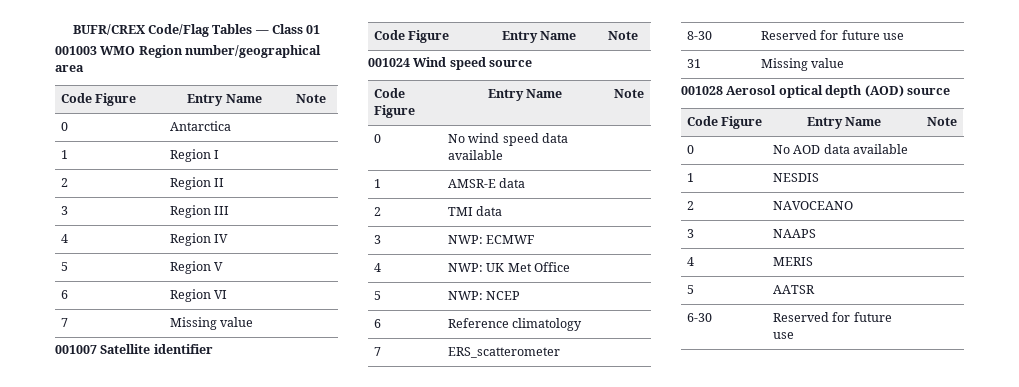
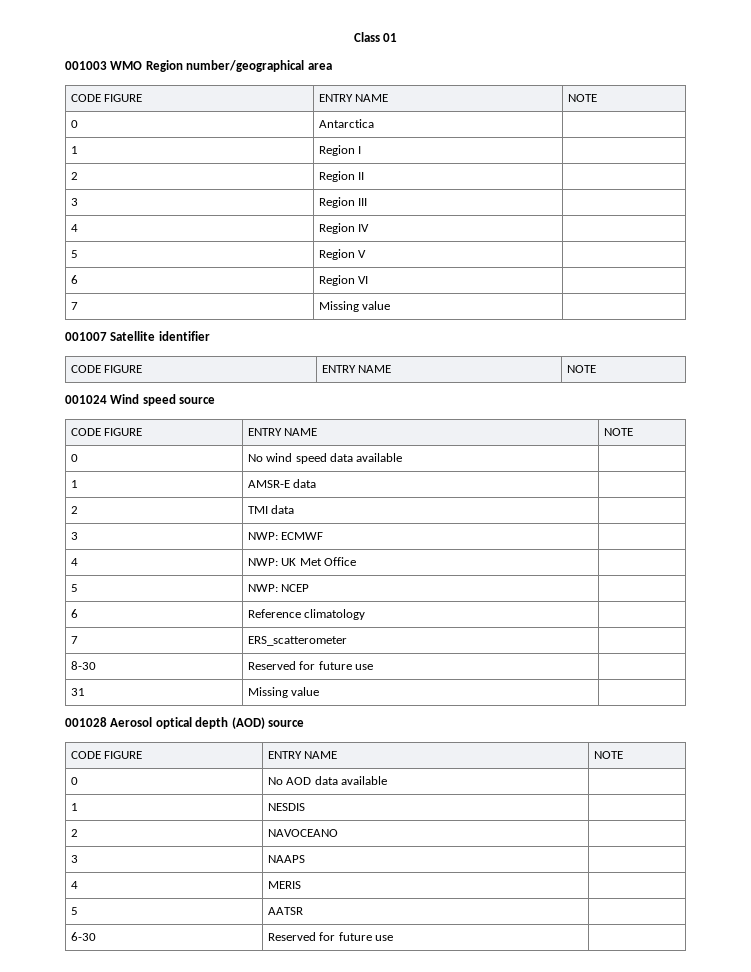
- BUFR/CREX Code/Flag Tables — Class 01
+ Class 01
  001003 WMO Region number/geographical area
- Code Figure | Entry Name | Note
+ CODE FIGURE | ENTRY NAME | NOTE
  001007 Satellite identifier
- Code Figure | Entry Name | Note
+ CODE FIGURE | ENTRY NAME | NOTE
  001024 Wind speed source
- Code Figure | Entry Name | Note
+ CODE FIGURE | ENTRY NAME | NOTE
  001028 Aerosol optical depth (AOD) source
- Code Figure | Entry Name | Note
+ CODE FIGURE | ENTRY NAME | NOTE

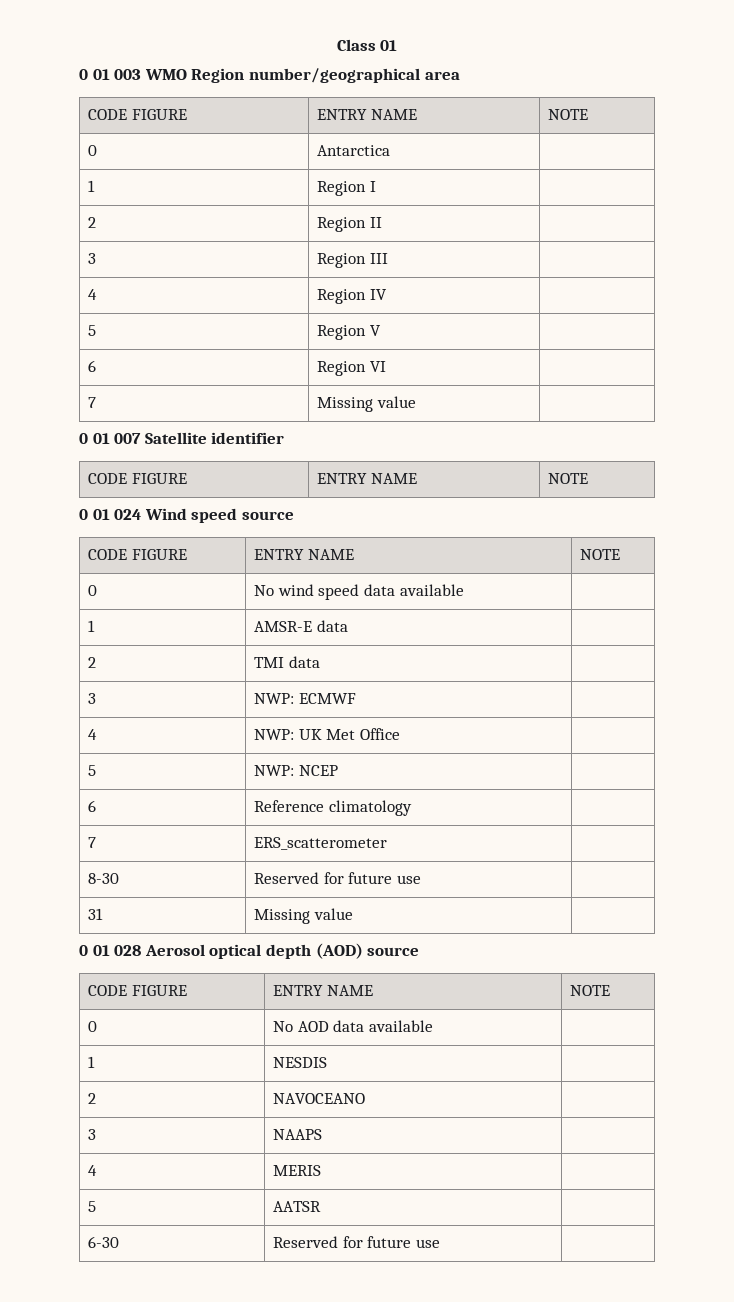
- 001003 WMO Region number/geographical area
+ 0 01 003 WMO Region number/geographical area
- 001007 Satellite identifier
+ 0 01 007 Satellite identifier
- 001024 Wind speed source
+ 0 01 024 Wind speed source
- 001028 Aerosol optical depth (AOD) source
+ 0 01 028 Aerosol optical depth (AOD) source

